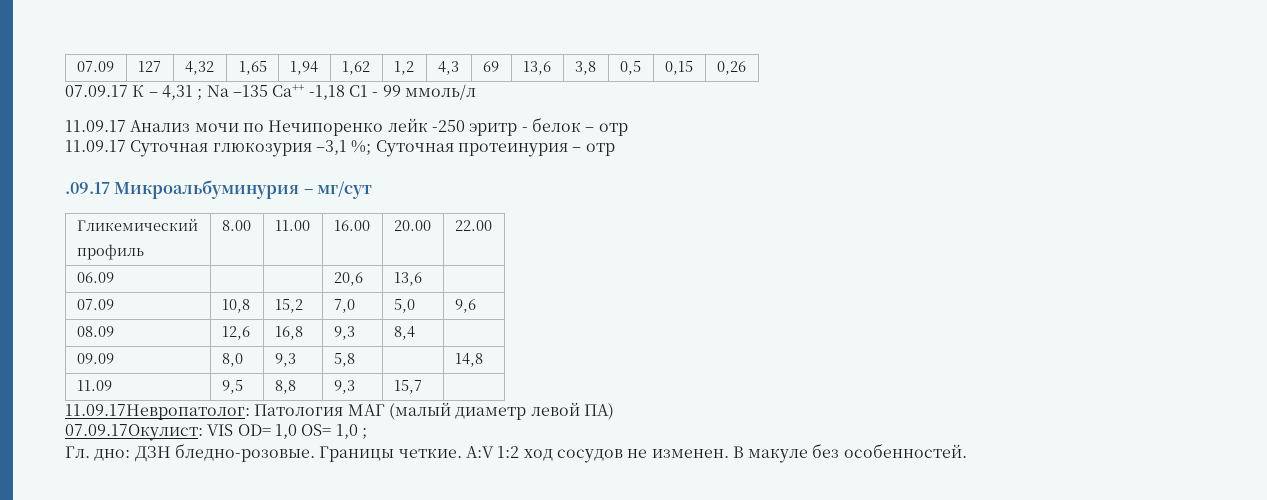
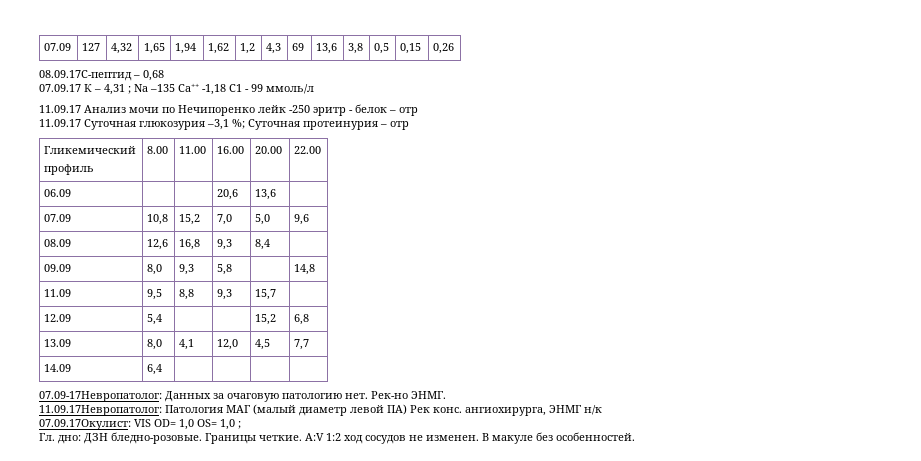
+ 08.09.17С-пептид – 0,68
- .09.17 Микроальбуминурия – мг/сут
+ 12.09 | 5,4 | | | 15,2 | 6,8
+ 13.09 | 8,0 | 4,1 | 12,0 | 4,5 | 7,7
+ 14.09 | 6,4 | | | |
+ 07.09-17Невропатолог: Данных за очаговую патологию нет. Рек-но ЭНМГ.
- 11.09.17Невропатолог: Патология МАГ (малый диаметр левой ПА)
+ 11.09.17Невропатолог: Патология МАГ (малый диаметр левой ПА) Рек конс. ангиохирурга, ЭНМГ н/к

